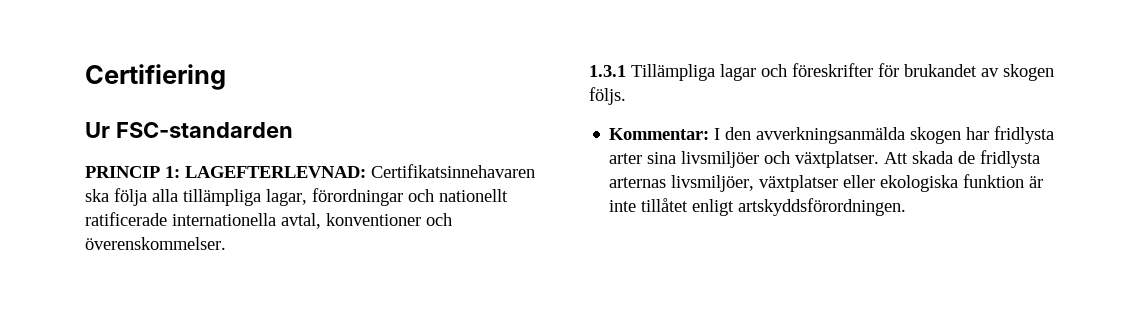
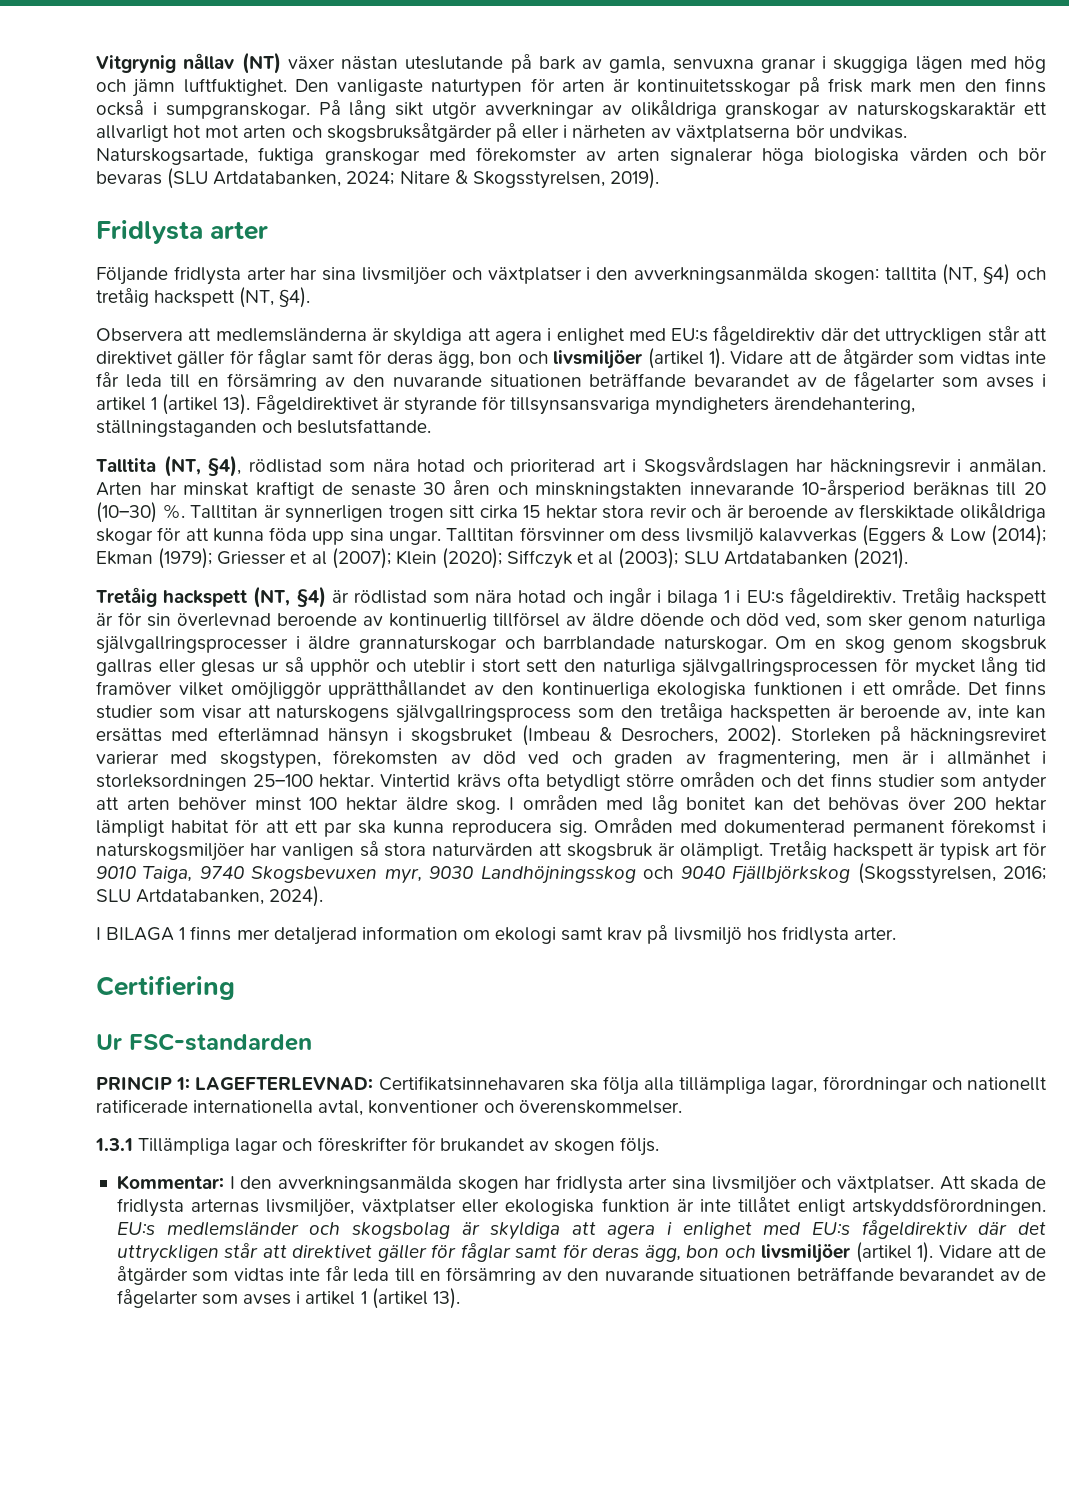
+ Vitgrynig nållav (NT) växer nästan uteslutande på bark av gamla, senvuxna granar i skuggiga lägen med hög och jämn luftfuktighet. Den vanligaste naturtypen för arten är kontinuitetsskogar på frisk mark men den finns också i sumpgranskogar. På lång sikt utgör avverkningar av olikåldriga granskogar av naturskogskaraktär ett allvarligt hot mot arten och skogsbruksåtgärder på eller i närheten av växtplatserna bör undvikas. Naturskogsartade, fuktiga granskogar med förekomster av arten signalerar höga biologiska värden och bör bevaras (SLU Artdatabanken, 2024; Nitare & Skogsstyrelsen, 2019).
+ Fridlysta arter
+ Följande fridlysta arter har sina livsmiljöer och växtplatser i den avverkningsanmälda skogen: talltita (NT, §4) och tretåig hackspett (NT, §4).
+ Observera att medlemsländerna är skyldiga att agera i enlighet med EU:s fågeldirektiv där det uttryckligen står att direktivet gäller för fåglar samt för deras ägg, bon och livsmiljöer (artikel 1). Vidare att de åtgärder som vidtas inte får leda till en försämring av den nuvarande situationen beträffande bevarandet av de fågelarter som avses i artikel 1 (artikel 13). Fågeldirektivet är styrande för tillsynsansvariga myndigheters ärendehantering, ställningstaganden och beslutsfattande.
+ Talltita (NT, §4), rödlistad som nära hotad och prioriterad art i Skogsvårdslagen har häckningsrevir i anmälan. Arten har minskat kraftigt de senaste 30 åren och minskningstakten innevarande 10-årsperiod beräknas till 20 (10–30) %. Talltitan är synnerligen trogen sitt cirka 15 hektar stora revir och är beroende av flerskiktade olikåldriga skogar för att kunna föda upp sina ungar. Talltitan försvinner om dess livsmiljö kalavverkas (Eggers & Low (2014); Ekman (1979); Griesser et al (2007); Klein (2020); Siffczyk et al (2003); SLU Artdatabanken (2021).
+ Tretåig hackspett (NT, §4) är rödlistad som nära hotad och ingår i bilaga 1 i EU:s fågeldirektiv. Tretåig hackspett är för sin överlevnad beroende av kontinuerlig tillförsel av äldre döende och död ved, som sker genom naturliga självgallringsprocesser i äldre grannaturskogar och barrblandade naturskogar. Om en skog genom skogsbruk gallras eller glesas ur så upphör och uteblir i stort sett den naturliga självgallringsprocessen för mycket lång tid framöver vilket omöjliggör upprätthållandet av den kontinuerliga ekologiska funktionen i ett område. Det finns studier som visar att naturskogens självgallringsprocess som den tretåiga hackspetten är beroende av, inte kan ersättas med efterlämnad hänsyn i skogsbruket (Imbeau & Desrochers, 2002). Storleken på häckningsreviret varierar med skogstypen, förekomsten av död ved och graden av fragmentering, men är i allmänhet i storleksordningen 25–100 hektar. Vintertid krävs ofta betydligt större områden och det finns studier som antyder att arten behöver minst 100 hektar äldre skog. I områden med låg bonitet kan det behövas över 200 hektar lämpligt habitat för att ett par ska kunna reproducera sig. Områden med dokumenterad permanent förekomst i naturskogsmiljöer har vanligen så stora naturvärden att skogsbruk är olämpligt. Tretåig hackspett är typisk art för 9010 Taiga, 9740 Skogsbevuxen myr, 9030 Landhöjningsskog och 9040 Fjällbjörkskog (Skogsstyrelsen, 2016; SLU Artdatabanken, 2024).
+ I BILAGA 1 finns mer detaljerad information om ekologi samt krav på livsmiljö hos fridlysta arter.
+ EU:s medlemsländer och skogsbolag är skyldiga att agera i enlighet med EU:s fågeldirektiv där det uttryckligen står att direktivet gäller för fåglar samt för deras ägg, bon och livsmiljöer (artikel 1). Vidare att de åtgärder som vidtas inte får leda till en försämring av den nuvarande situationen beträffande bevarandet av de fågelarter som avses i artikel 1 (artikel 13).

